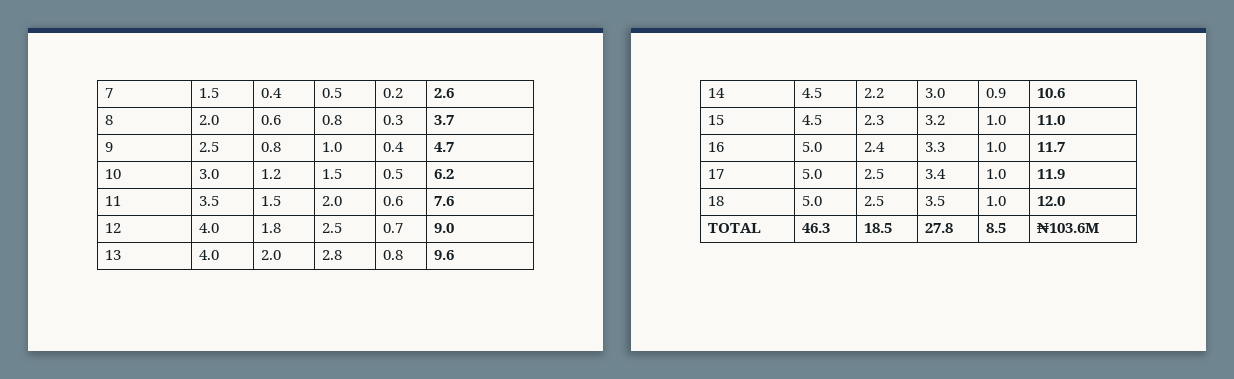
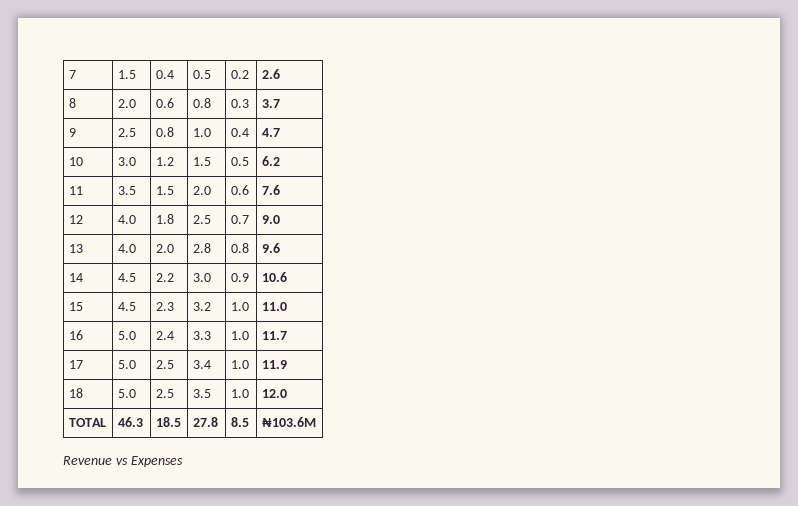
+ Revenue vs Expenses

